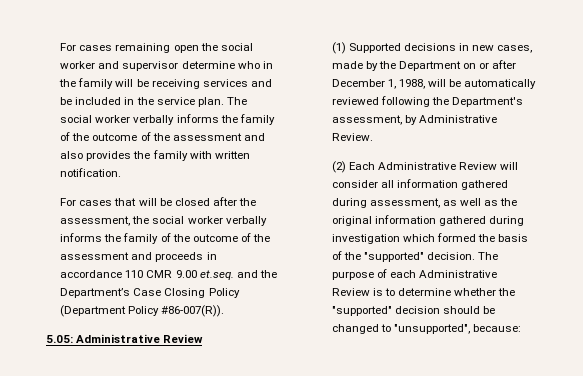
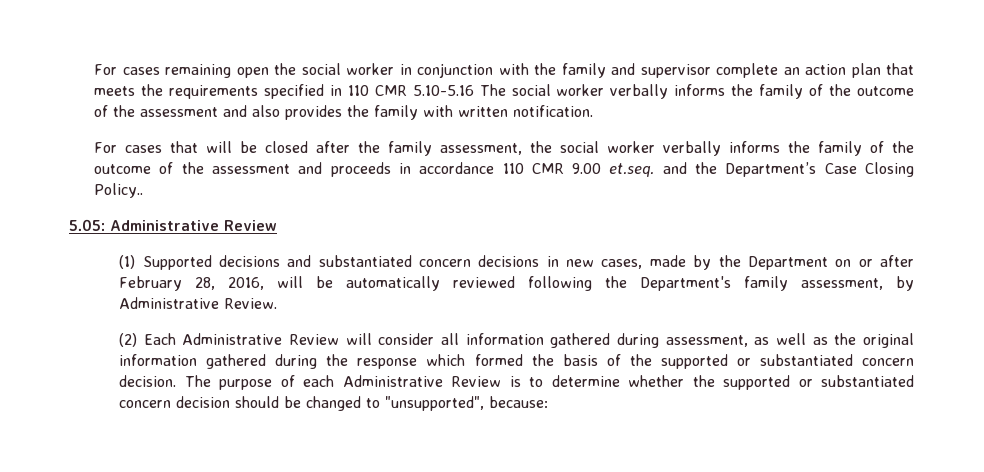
- For cases remaining open the social worker and supervisor determine who in the family will be receiving services and be included in the service plan. The social worker verbally informs the family of the outcome of the assessment and also provides the family with written notification.
+ For cases remaining open the social worker in conjunction with the family and supervisor complete an action plan that meets the requirements specified in 110 CMR 5.10-5.16 The social worker verbally informs the family of the outcome of the assessment and also provides the family with written notification.
- For cases that will be closed after the assessment, the social worker verbally informs the family of the outcome of the assessment and proceeds in accordance 110 CMR 9.00 et.seq. and the Department’s Case Closing Policy (Department Policy #86-007(R)).
+ For cases that will be closed after the family assessment, the social worker verbally informs the family of the outcome of the assessment and proceeds in accordance 110 CMR 9.00 et.seq. and the Department’s Case Closing Policy..
- (1) Supported decisions in new cases, made by the Department on or after December 1, 1988, will be automatically reviewed following the Department's assessment, by Administrative Review.
+ (1) Supported decisions and substantiated concern decisions in new cases, made by the Department on or after February 28, 2016, will be automatically reviewed following the Department's family assessment, by Administrative Review.
- (2) Each Administrative Review will consider all information gathered during assessment, as well as the original information gathered during investigation which formed the basis of the "supported" decision.
+ (2) Each Administrative Review will consider all information gathered during assessment, as well as the original information gathered during the response which formed the basis of the supported or substantiated concern decision.
- The purpose of each Administrative Review is to determine whether the "supported" decision should be changed to "unsupported", because:
+ The purpose of each Administrative Review is to determine whether the supported or substantiated concern decision should be changed to "unsupported", because:

